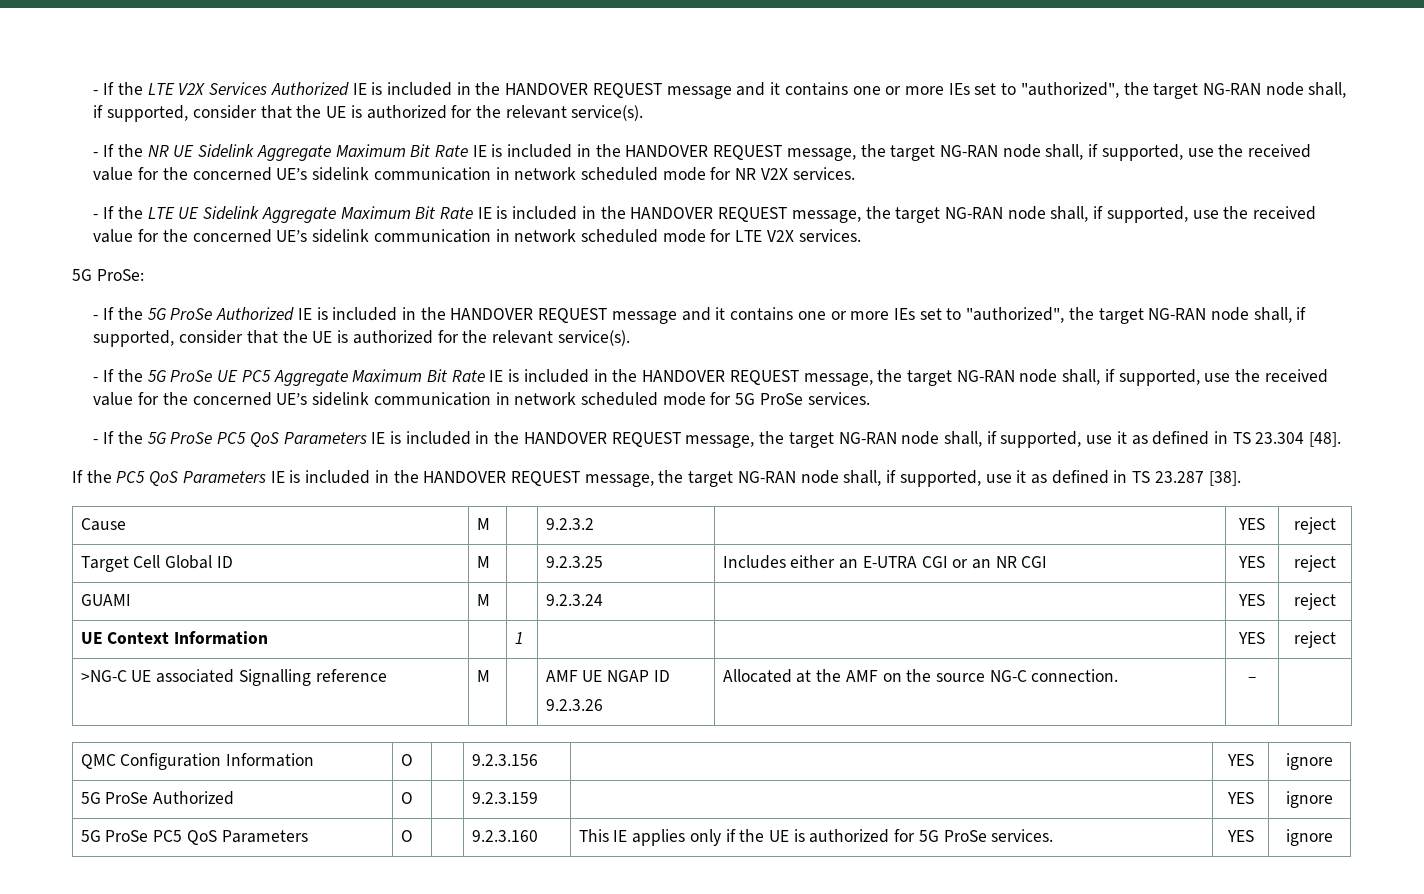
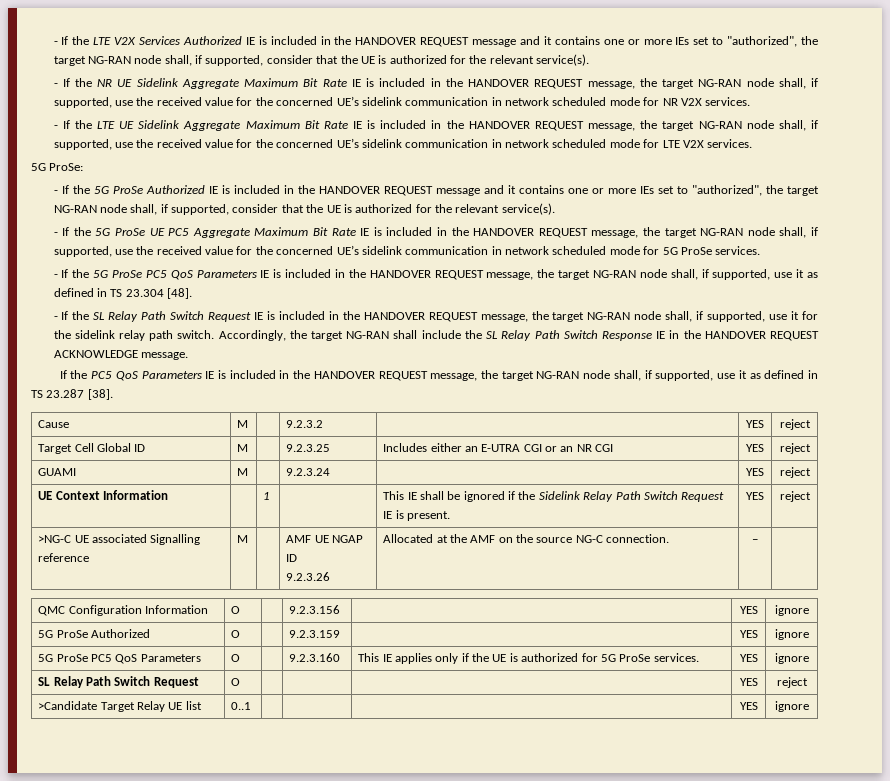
+ - If the SL Relay Path Switch Request IE is included in the HANDOVER REQUEST message, the target NG-RAN node shall, if supported, use it for the sidelink relay path switch. Accordingly, the target NG-RAN shall include the SL Relay Path Switch Response IE in the HANDOVER REQUEST ACKNOWLEDGE message.
- UE Context Information | | 1 | | | YES | reject
+ UE Context Information | | 1 | | This IE shall be ignored if the Sidelink Relay Path Switch Request IE is present. | YES | reject
+ SL Relay Path Switch Request | O | | | | YES | reject
+ >Candidate Target Relay UE list | 0..1 | | | | YES | ignore

